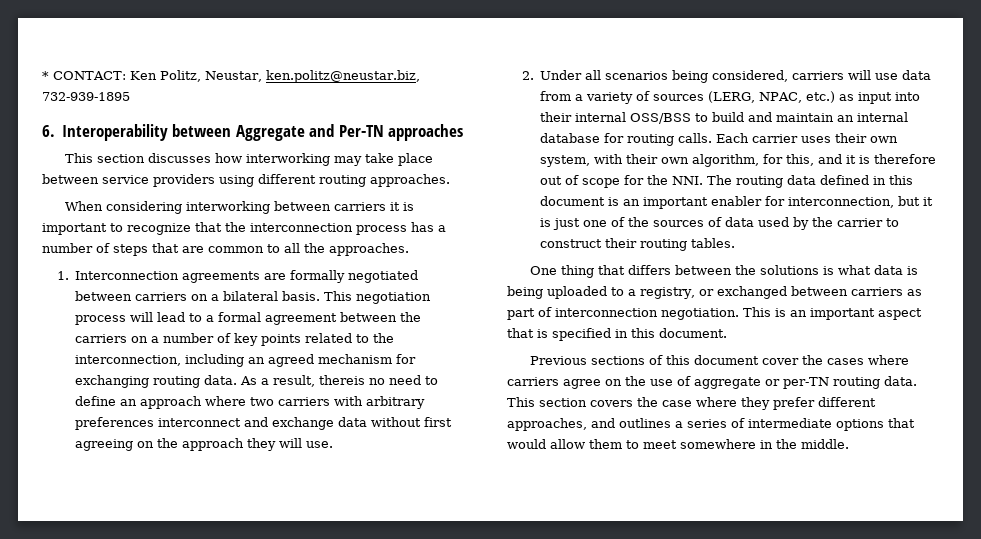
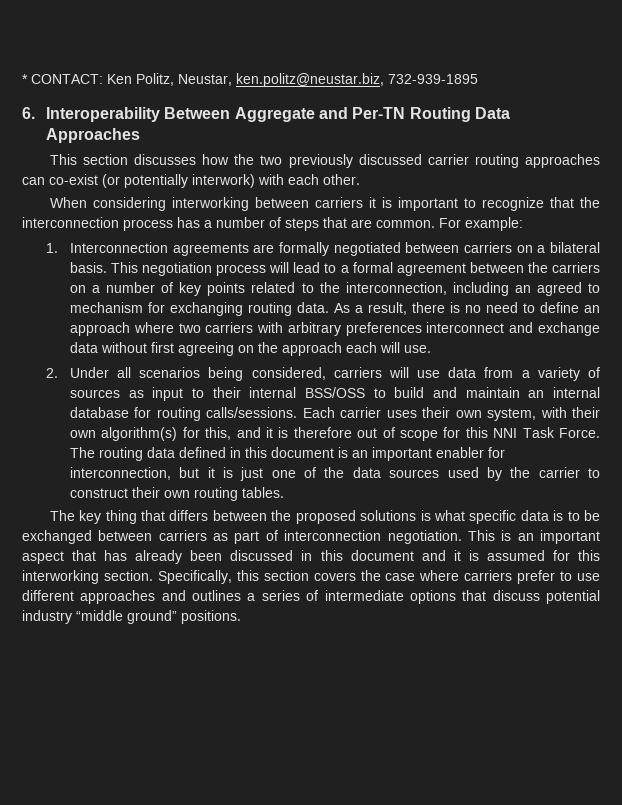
- 6. Interoperability between Aggregate and Per-TN approaches
+ 6. Interoperability Between Aggregate and Per-TN Routing Data Approaches
- This section discusses how interworking may take place between service providers using different routing approaches.
+ This section discusses how the two previously discussed carrier routing approaches can co-exist (or potentially interwork) with each other.
- When considering interworking between carriers it is important to recognize that the interconnection process has a number of steps that are common to all the approaches.
+ When considering interworking between carriers it is important to recognize that the interconnection process has a number of steps that are common. For example:
- This negotiation process will lead to a formal agreement between the carriers on a number of key points related to the interconnection, including an agreed mechanism for exchanging routing data.
+ This negotiation process will lead to a formal agreement between the carriers on a number of key points related to the interconnection, including an agreed to mechanism for exchanging routing data.
- As a result, thereis no need to define an approach where two carriers with arbitrary preferences interconnect and exchange data without first agreeing on the approach they will use.
+ As a result, there is no need to define an approach where two carriers with arbitrary preferences interconnect and exchange data without first agreeing on the approach each will use.
- 2. Under all scenarios being considered, carriers will use data from a variety of sources (LERG, NPAC, etc.) as input into their internal OSS/BSS to build and maintain an internal database for routing calls.
+ 2. Under all scenarios being considered, carriers will use data from a variety of sources as input to their internal BSS/OSS to build and maintain an internal database for routing calls/sessions.
- Each carrier uses their own system, with their own algorithm, for this, and it is therefore out of scope for the NNI. The routing data defined in this document is an important enabler for interconnection, but it is just one of the sources of data used by the carrier to construct their routing tables.
+ Each carrier uses their own system, with their own algorithm(s) for this, and it is therefore out of scope for this NNI Task Force. The routing data defined in this document is an important enabler for interconnection, but it is just one of the data sources used by the carrier to construct their own routing tables.
- One thing that differs between the solutions is what data is being uploaded to a registry, or exchanged between carriers as part of interconnection negotiation.
+ The key thing that differs between the proposed solutions is what specific data is to be exchanged between carriers as part of interconnection negotiation.
- This is an important aspect that is specified in this document.
- Previous sections of this document cover the cases where carriers agree on the use of aggregate or per-TN routing data. This section covers the case where they prefer different approaches, and outlines a series of intermediate options that would allow them to meet somewhere in the middle.
+ This is an important aspect that has already been discussed in this document and it is assumed for this interworking section. Specifically, this section covers the case where carriers prefer to use different approaches and outlines a series of intermediate options that discuss potential industry “middle ground” positions.

